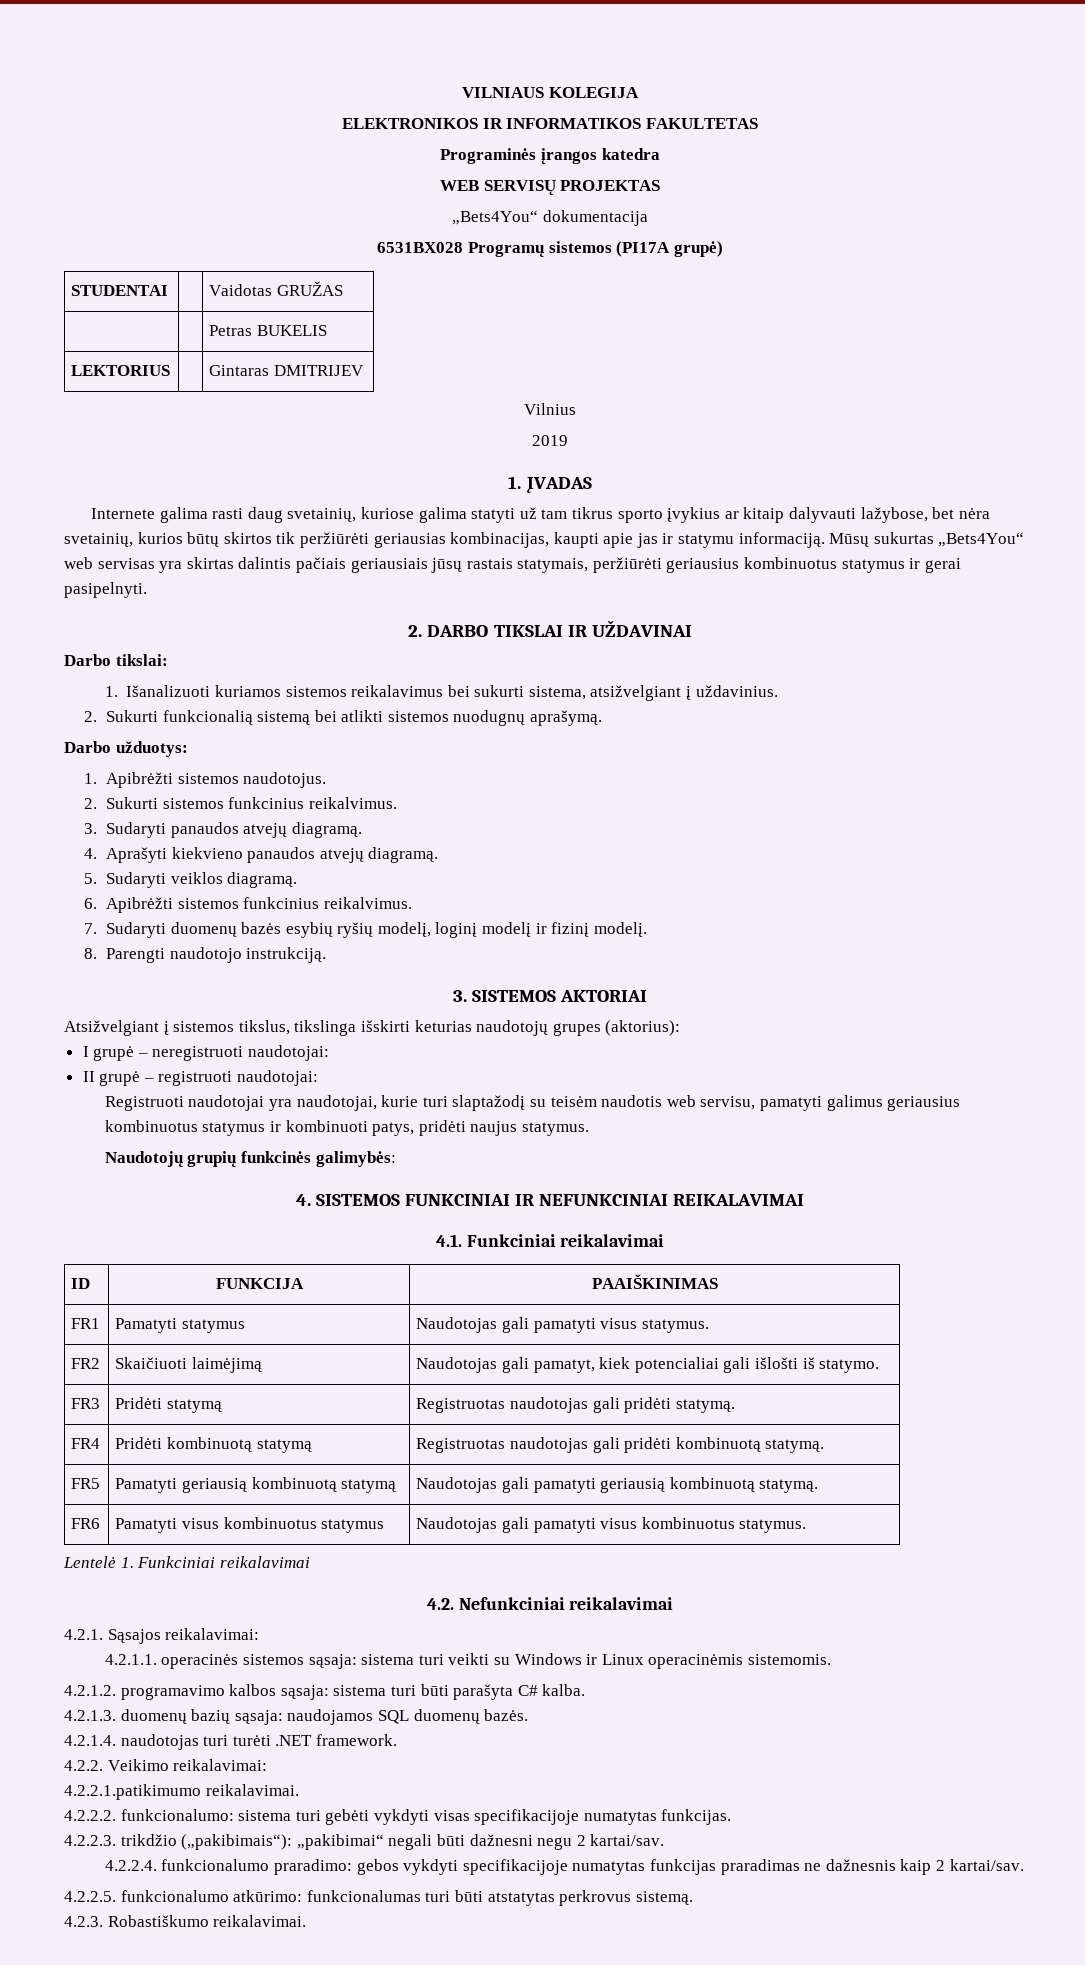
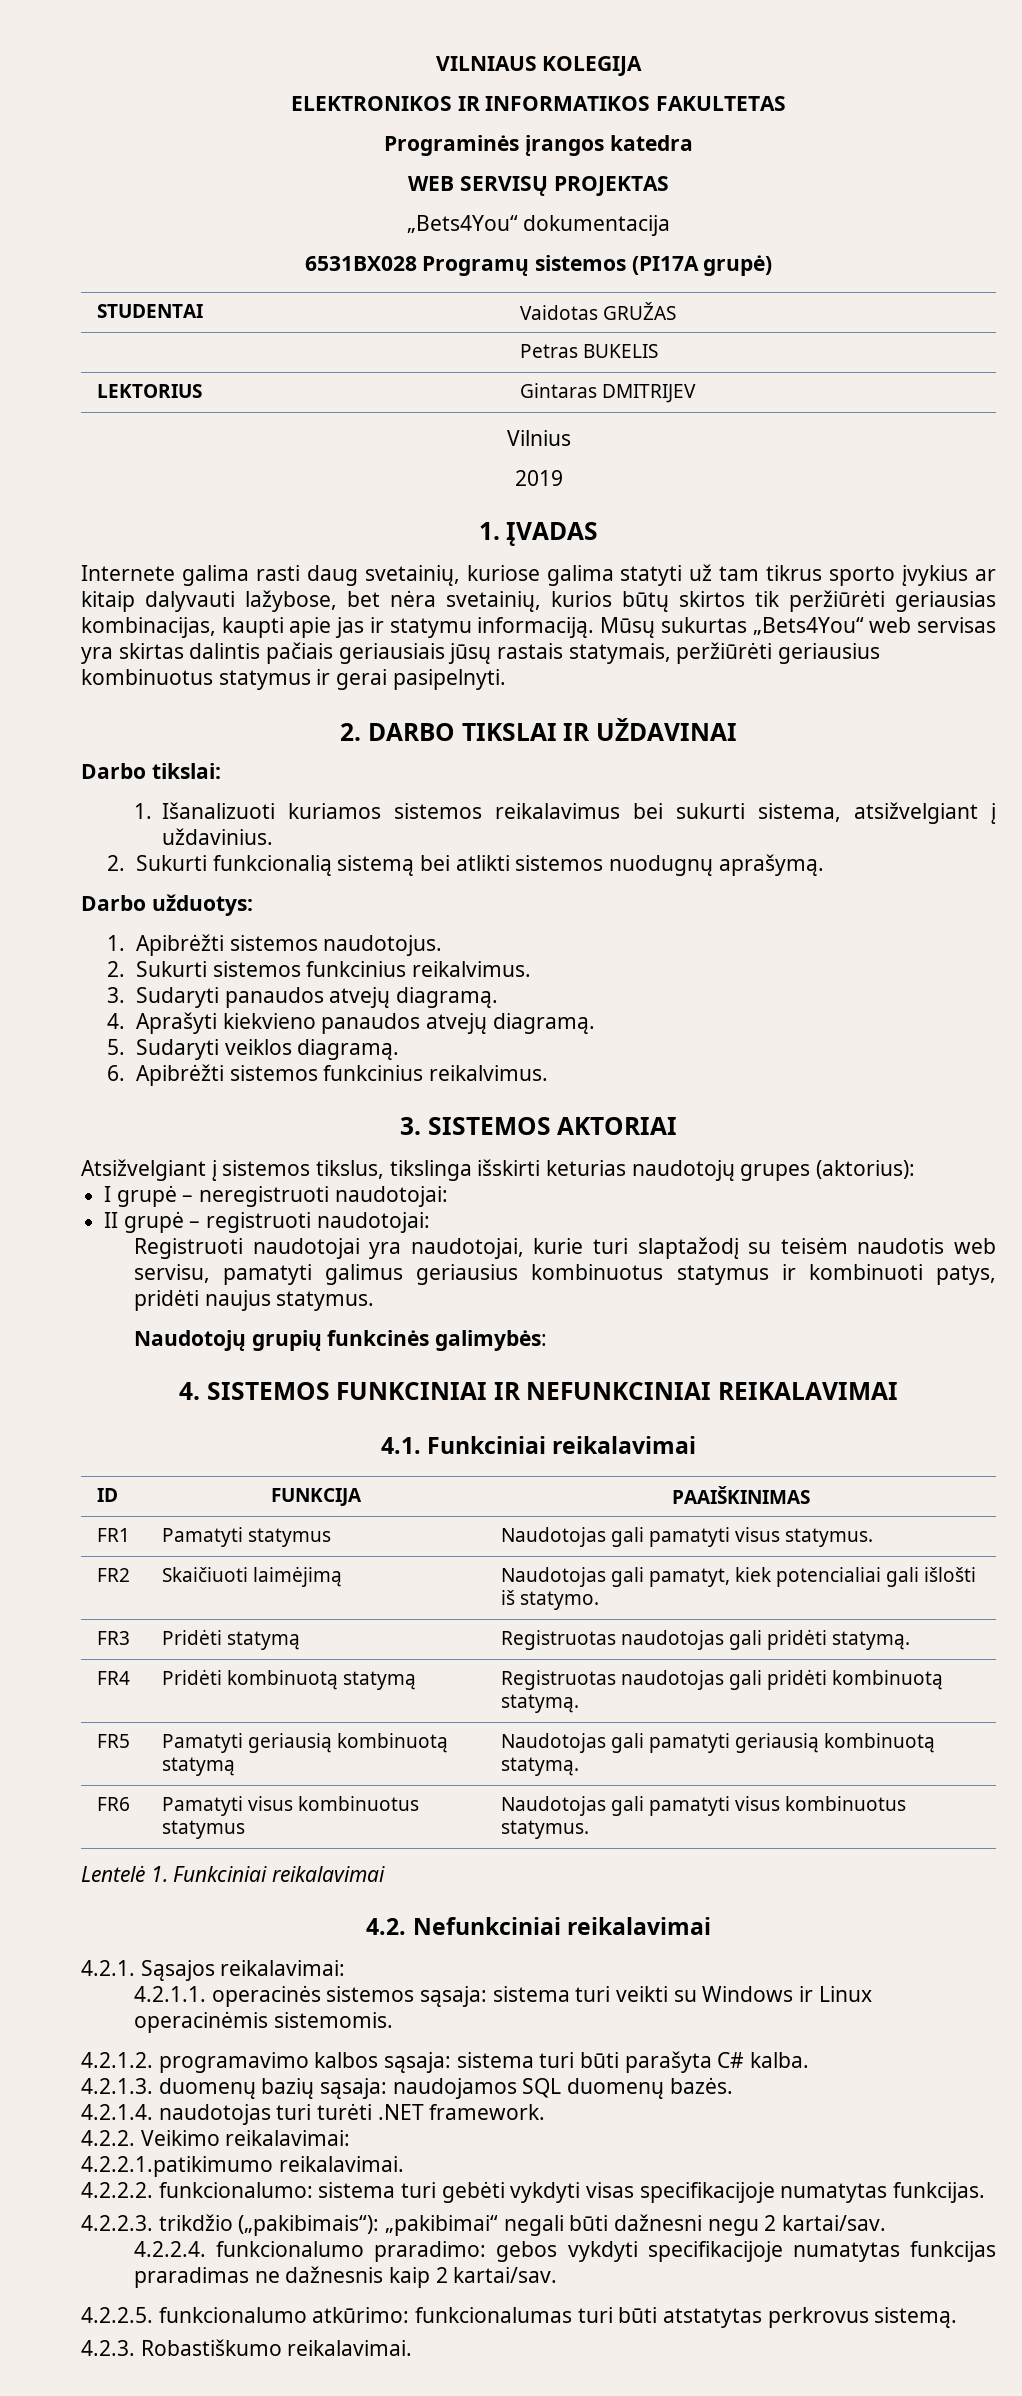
- 7. Sudaryti duomenų bazės esybių ryšių modelį, loginį modelį ir fizinį modelį.
- 8. Parengti naudotojo instrukciją.

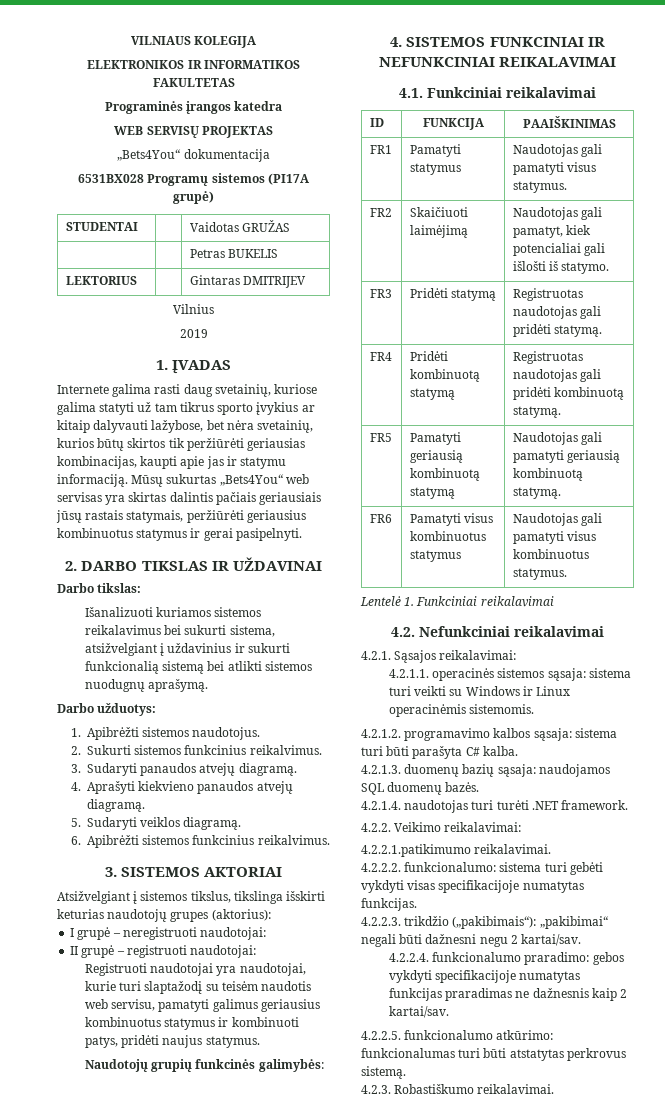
- 2. DARBO TIKSLAI IR UŽDAVINAI
+ 2. DARBO TIKSLAS IR UŽDAVINAI
- Darbo tikslai:
- 1. Išanalizuoti kuriamos sistemos reikalavimus bei sukurti sistema, atsižvelgiant į uždavinius.
- 2. Sukurti funkcionalią sistemą bei atlikti sistemos nuodugnų aprašymą.
+ Darbo tikslas:
+ Išanalizuoti kuriamos sistemos reikalavimus bei sukurti sistema, atsižvelgiant į uždavinius ir sukurti funkcionalią sistemą bei atlikti sistemos nuodugnų aprašymą.

